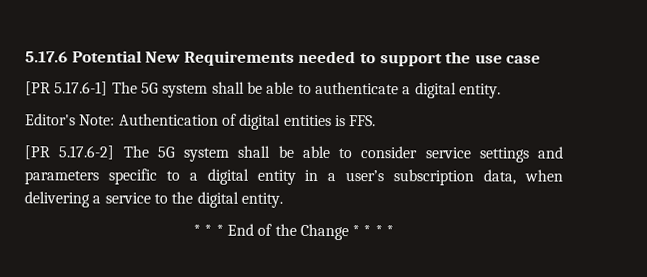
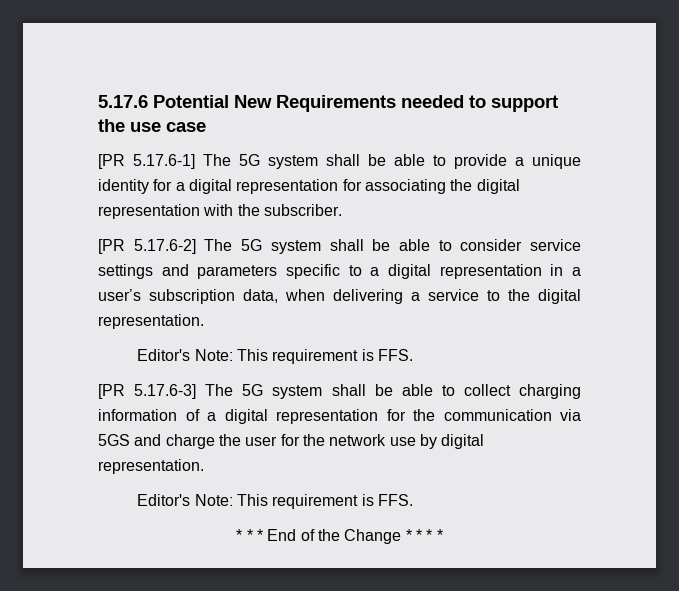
- [PR 5.17.6-1] The 5G system shall be able to authenticate a digital entity.
- Editor's Note: Authentication of digital entities is FFS.
+ [PR 5.17.6-1] The 5G system shall be able to provide a unique identity for a digital representation for associating the digital representation with the subscriber.
- [PR 5.17.6-2] The 5G system shall be able to consider service settings and parameters specific to a digital entity in a user’s subscription data, when delivering a service to the digital entity.
+ [PR 5.17.6-2] The 5G system shall be able to consider service settings and parameters specific to a digital representation in a user’s subscription data, when delivering a service to the digital representation.
+ Editor's Note: This requirement is FFS.
+ [PR 5.17.6-3] The 5G system shall be able to collect charging information of a digital representation for the communication via 5GS and charge the user for the network use by digital representation.
+ Editor's Note: This requirement is FFS.

